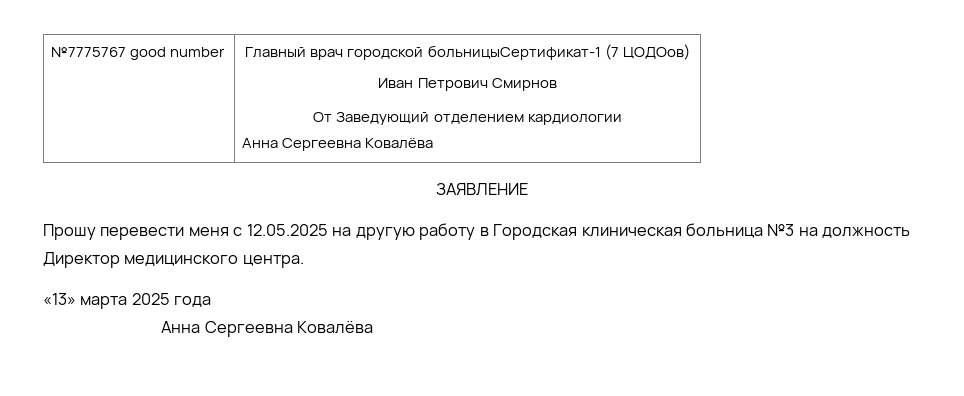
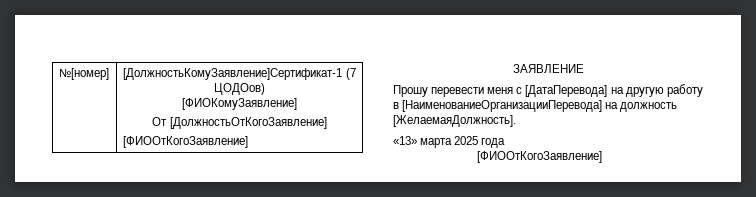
- №7775767 good number | Главный врач городской больницыСертификат-1 (7 ЦОДОов)
- Иван Петрович Смирнов
- От Заведующий отделением кардиологии
- Анна Сергеевна Ковалёва
+ №[номер] | [ДолжностьКомуЗаявление]Сертификат-1 (7 ЦОДОов)
+ [ФИОКомуЗаявление]
+ От [ДолжностьОтКогоЗаявление]
+ [ФИООтКогоЗаявление]
- Прошу перевести меня с 12.05.2025 на другую работу в Городская клиническая больница №3 на должность Директор медицинского центра.
+ Прошу перевести меня с [ДатаПеревода] на другую работу в [НаименованиеОрганизацииПеревода] на должность [ЖелаемаяДолжность].
  «13» марта 2025 года
- Анна Сергеевна Ковалёва
+ [ФИООтКогоЗаявление]

